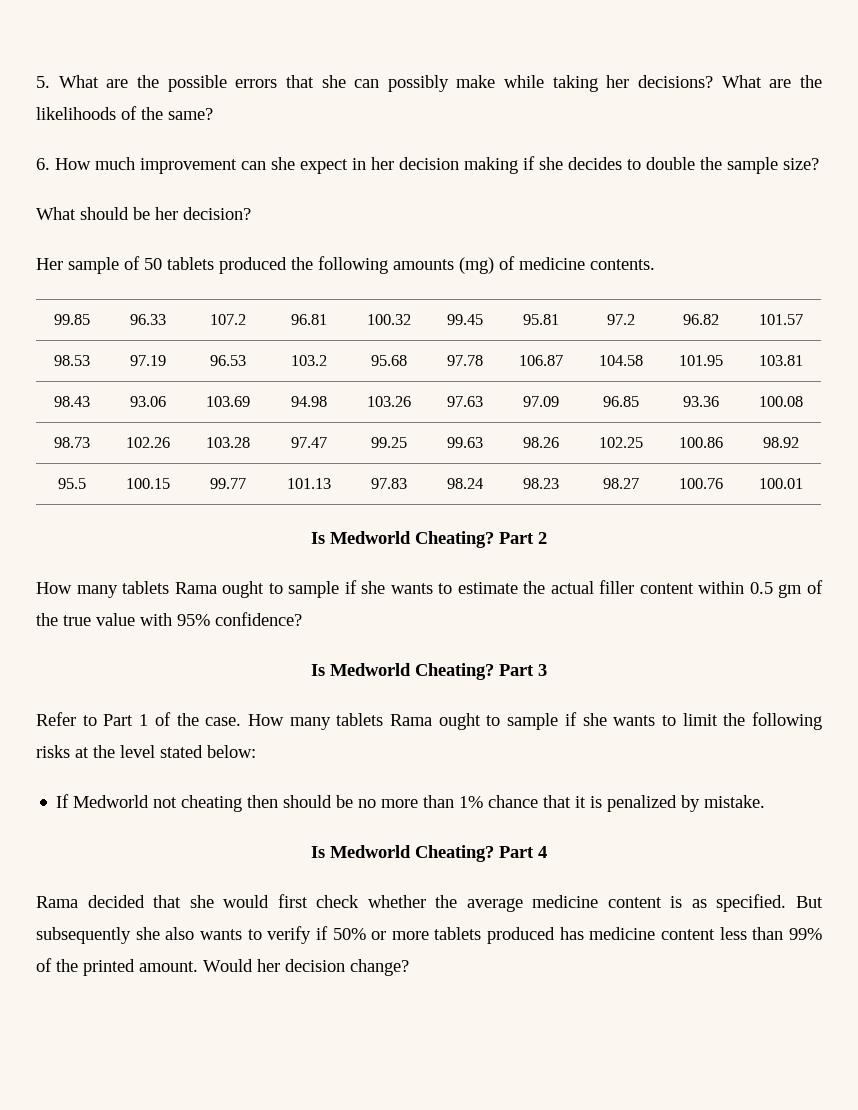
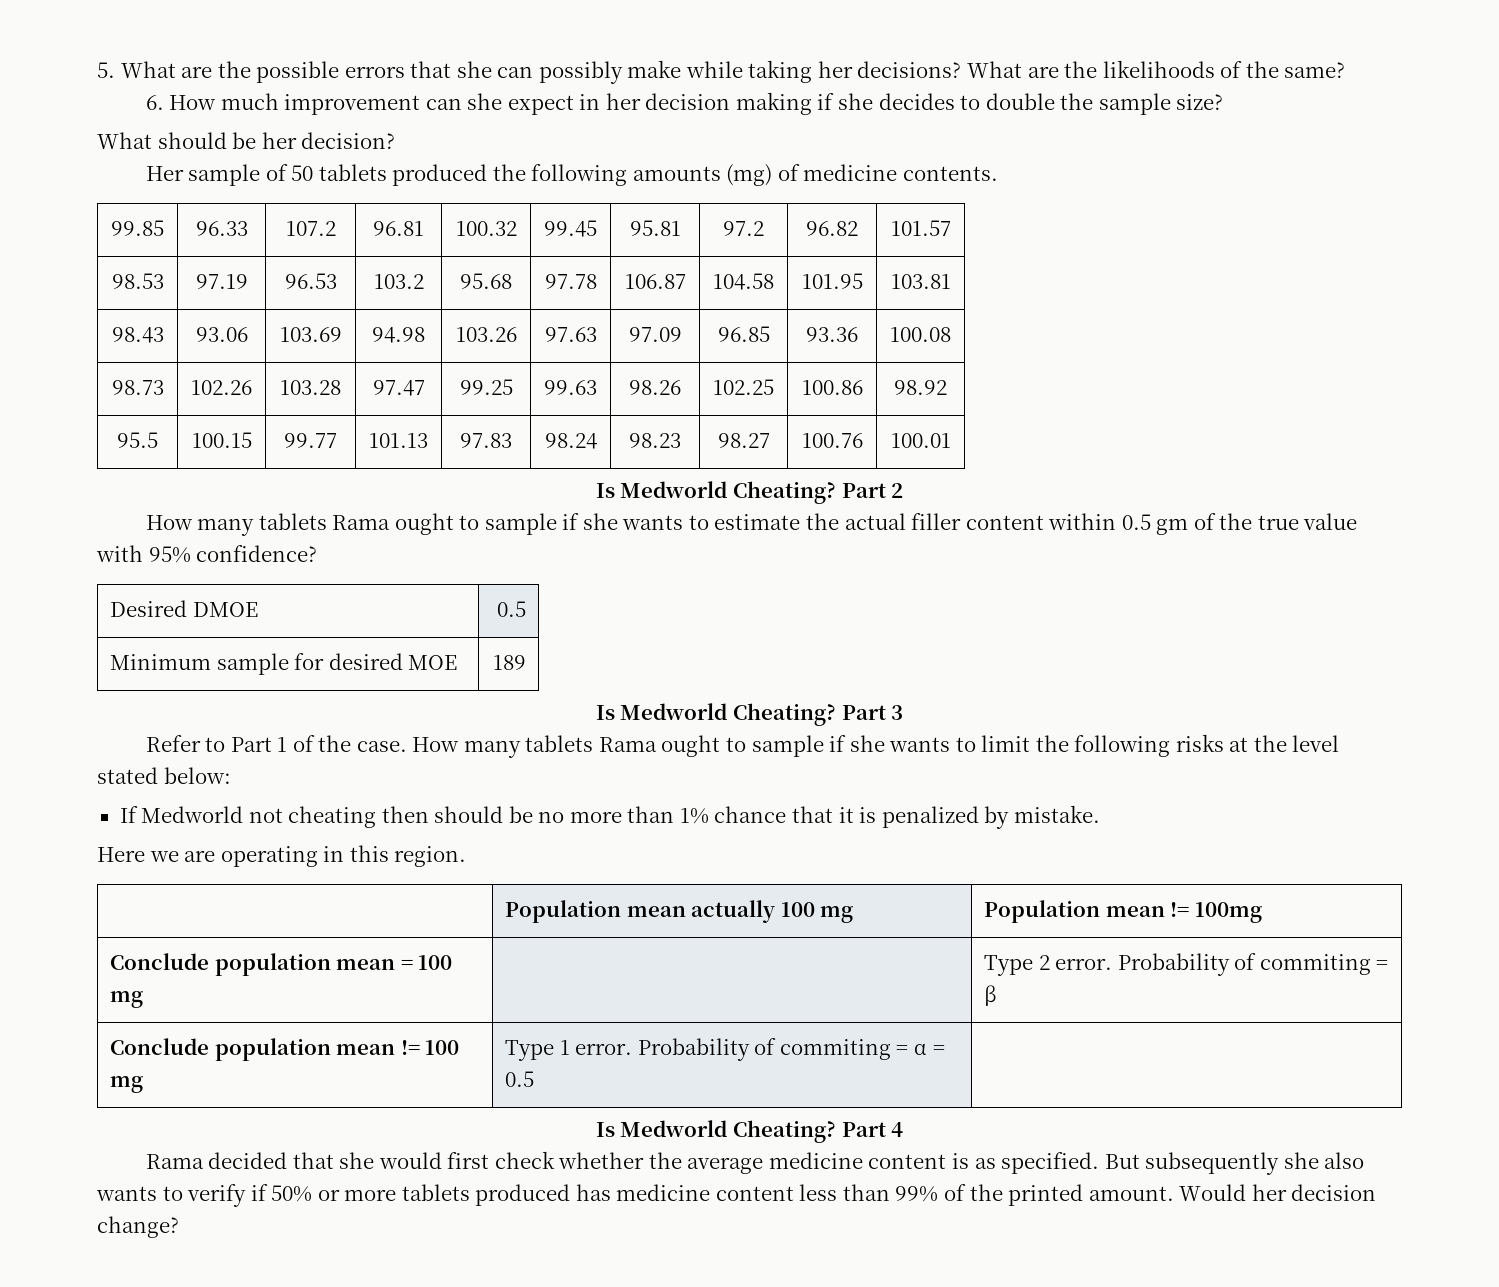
+ Desired DMOE | 0.5
+ Minimum sample for desired MOE | 189
+ Here we are operating in this region.
+ | Population mean actually 100 mg | Population mean != 100mg
+ Conclude population mean = 100 mg | | Type 2 error. Probability of commiting = β
+ Conclude population mean != 100 mg | Type 1 error. Probability of commiting = α = 0.5 |

